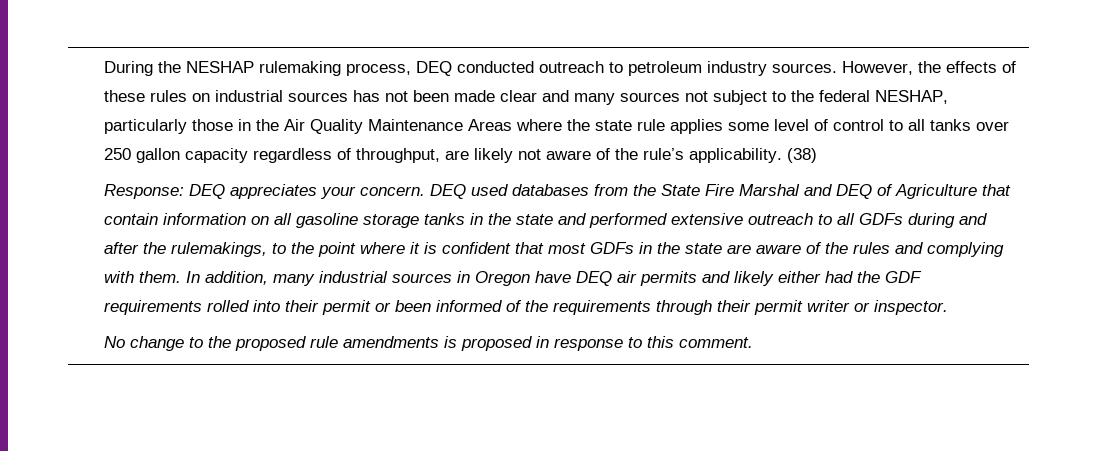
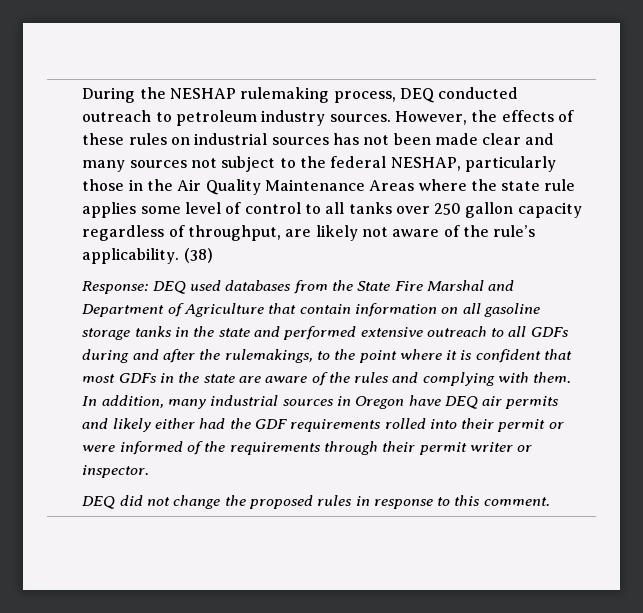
- Response: DEQ appreciates your concern. DEQ used databases from the State Fire Marshal and DEQ of Agriculture that contain information on all gasoline storage tanks in the state and performed extensive outreach to all GDFs during and after the rulemakings, to the point where it is confident that most GDFs in the state are aware of the rules and complying with them.
+ Response: DEQ used databases from the State Fire Marshal and Department of Agriculture that contain information on all gasoline storage tanks in the state and performed extensive outreach to all GDFs during and after the rulemakings, to the point where it is confident that most GDFs in the state are aware of the rules and complying with them.
- In addition, many industrial sources in Oregon have DEQ air permits and likely either had the GDF requirements rolled into their permit or been informed of the requirements through their permit writer or inspector.
+ In addition, many industrial sources in Oregon have DEQ air permits and likely either had the GDF requirements rolled into their permit or were informed of the requirements through their permit writer or inspector.
- No change to the proposed rule amendments is proposed in response to this comment.
+ DEQ did not change the proposed rules in response to this comment.

